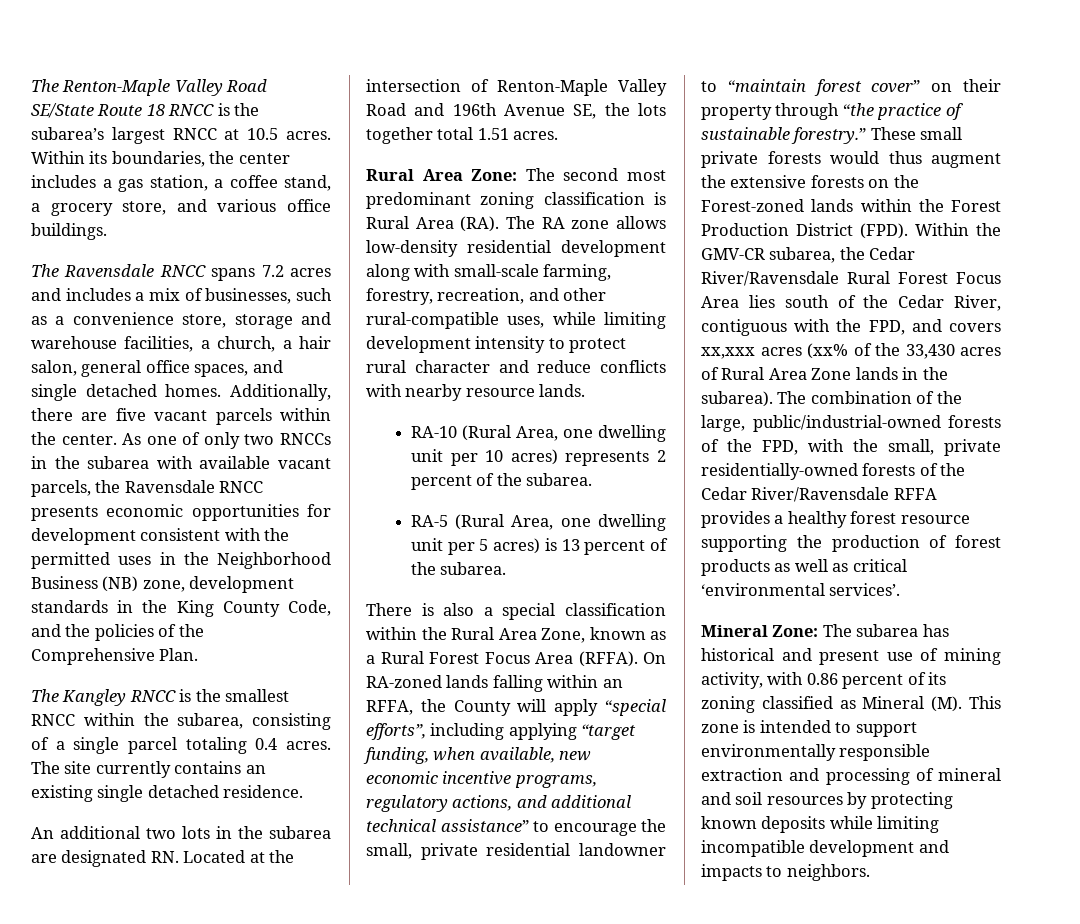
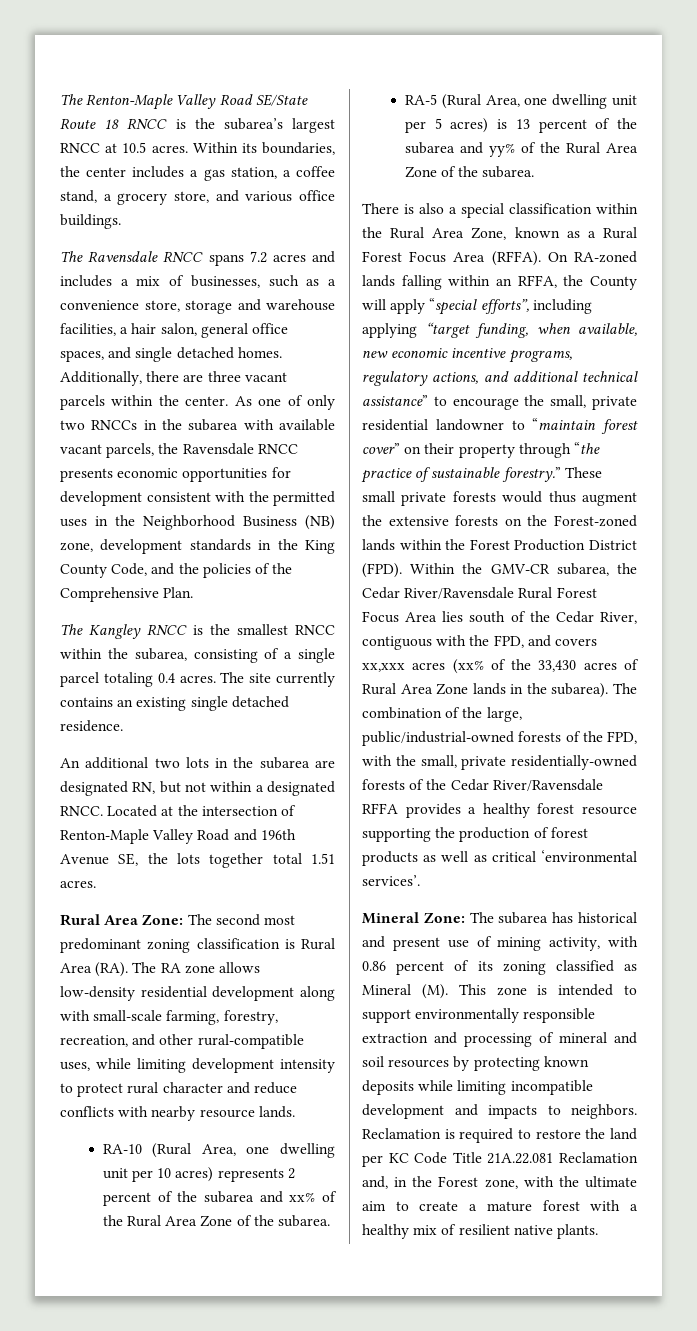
- The Ravensdale RNCC spans 7.2 acres and includes a mix of businesses, such as a convenience store, storage and warehouse facilities, a church, a hair salon, general office spaces, and single detached homes.
+ The Ravensdale RNCC spans 7.2 acres and includes a mix of businesses, such as a convenience store, storage and warehouse facilities, a hair salon, general office spaces, and single detached homes.
- Additionally, there are five vacant parcels within the center.
+ Additionally, there are three vacant parcels within the center.
- An additional two lots in the subarea are designated RN. Located at the intersection of Renton-Maple Valley Road and 196th Avenue SE, the lots together total 1.51 acres.
+ An additional two lots in the subarea are designated RN, but not within a designated RNCC. Located at the intersection of Renton-Maple Valley Road and 196th Avenue SE, the lots together total 1.51 acres.
- RA-10 (Rural Area, one dwelling unit per 10 acres) represents 2 percent of the subarea.
+ RA-10 (Rural Area, one dwelling unit per 10 acres) represents 2 percent of the subarea and xx% of the Rural Area Zone of the subarea.
- RA-5 (Rural Area, one dwelling unit per 5 acres) is 13 percent of the subarea.
+ RA-5 (Rural Area, one dwelling unit per 5 acres) is 13 percent of the subarea and yy% of the Rural Area Zone of the subarea.
+ Reclamation is required to restore the land per KC Code Title 21A.22.081 Reclamation and, in the Forest zone, with the ultimate aim to create a mature forest with a healthy mix of resilient native plants.

